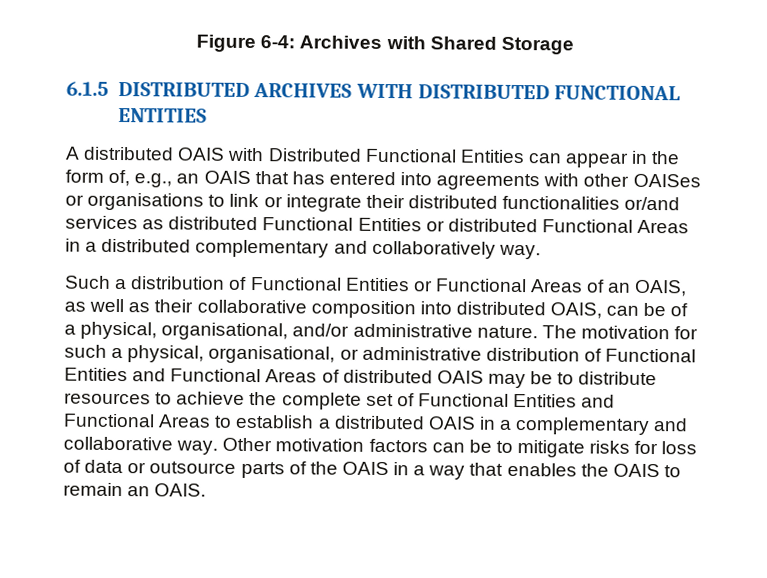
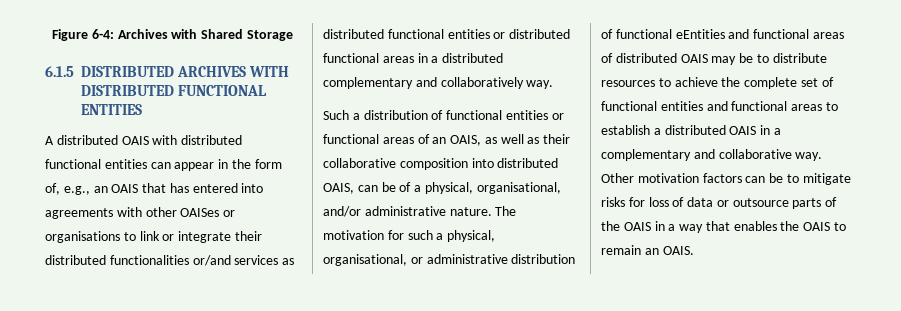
- A distributed OAIS with Distributed Functional Entities can appear in the form of, e.g., an OAIS that has entered into agreements with other OAISes or organisations to link or integrate their distributed functionalities or/and services as distributed Functional Entities or distributed Functional Areas in a distributed complementary and collaboratively way.
+ A distributed OAIS with distributed functional entities can appear in the form of, e.g., an OAIS that has entered into agreements with other OAISes or organisations to link or integrate their distributed functionalities or/and services as distributed functional entities or distributed functional areas in a distributed complementary and collaboratively way.
- Such a distribution of Functional Entities or Functional Areas of an OAIS, as well as their collaborative composition into distributed OAIS, can be of a physical, organisational, and/or administrative nature.
+ Such a distribution of functional entities or functional areas of an OAIS, as well as their collaborative composition into distributed OAIS, can be of a physical, organisational, and/or administrative nature.
- The motivation for such a physical, organisational, or administrative distribution of Functional Entities and Functional Areas of distributed OAIS may be to distribute resources to achieve the complete set of Functional Entities and Functional Areas to establish a distributed OAIS in a complementary and collaborative way.
+ The motivation for such a physical, organisational, or administrative distribution of functional eEntities and functional areas of distributed OAIS may be to distribute resources to achieve the complete set of functional entities and functional areas to establish a distributed OAIS in a complementary and collaborative way.

